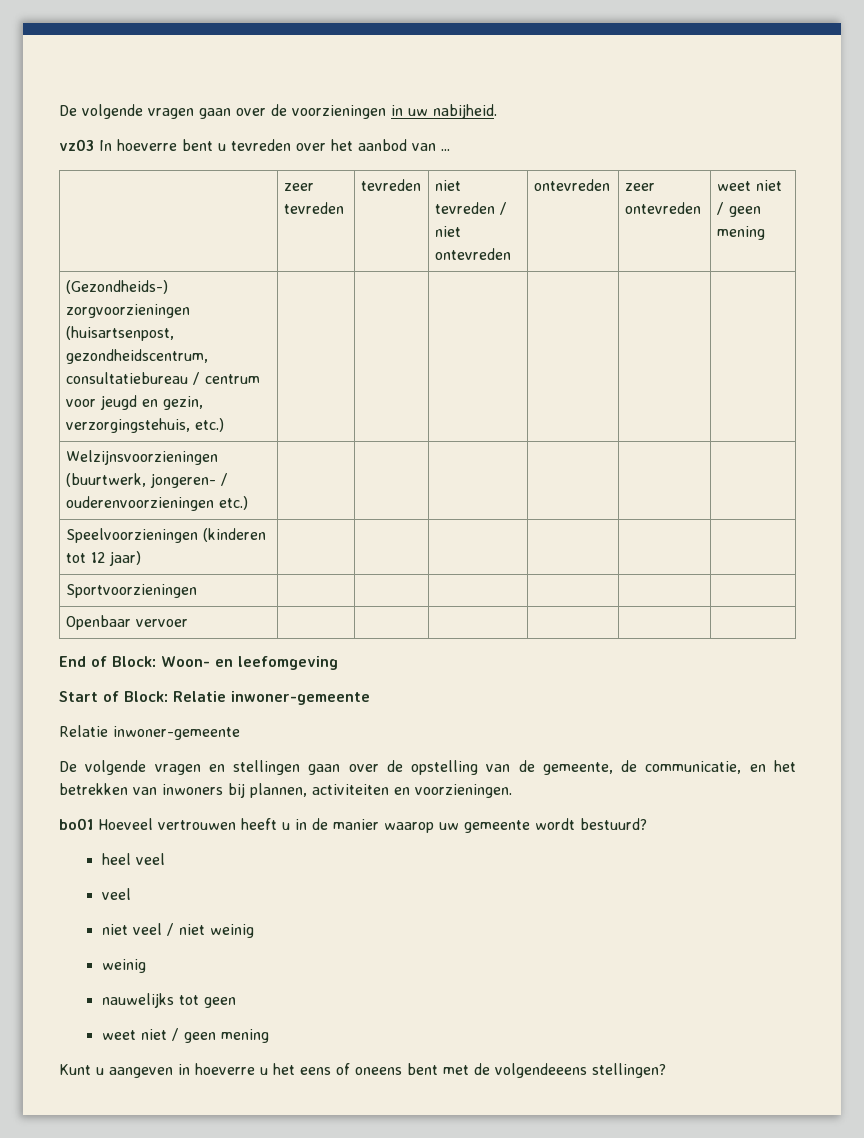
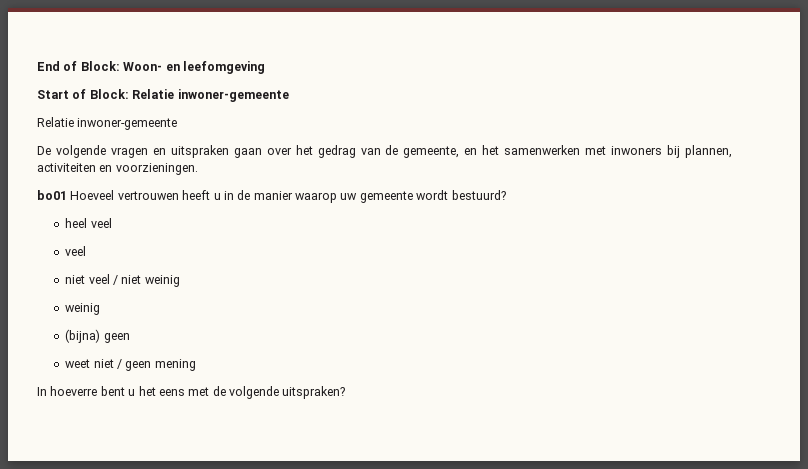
- De volgende vragen gaan over de voorzieningen in uw nabijheid.
- vz03 In hoeverre bent u tevreden over het aanbod van ...
- | zeer tevreden | tevreden | niet tevreden / niet ontevreden | ontevreden | zeer ontevreden | weet niet / geen mening
- (Gezondheids-) zorgvoorzieningen (huisartsenpost, gezondheidscentrum, consultatiebureau / centrum voor jeugd en gezin, verzorgingstehuis, etc.) | | | | | |
- Welzijnsvoorzieningen (buurtwerk, jongeren- / ouderenvoorzieningen etc.) | | | | | |
- Speelvoorzieningen (kinderen tot 12 jaar) | | | | | |
- Sportvoorzieningen | | | | | |
- Openbaar vervoer | | | | | |
- De volgende vragen en stellingen gaan over de opstelling van de gemeente, de communicatie, en het betrekken van inwoners bij plannen, activiteiten en voorzieningen.
+ De volgende vragen en uitspraken gaan over het gedrag van de gemeente, en het samenwerken met inwoners bij plannen, activiteiten en voorzieningen.
- nauwelijks tot geen
+ (bijna) geen
- Kunt u aangeven in hoeverre u het eens of oneens bent met de volgendeeens stellingen?
+ In hoeverre bent u het eens met de volgende uitspraken?

